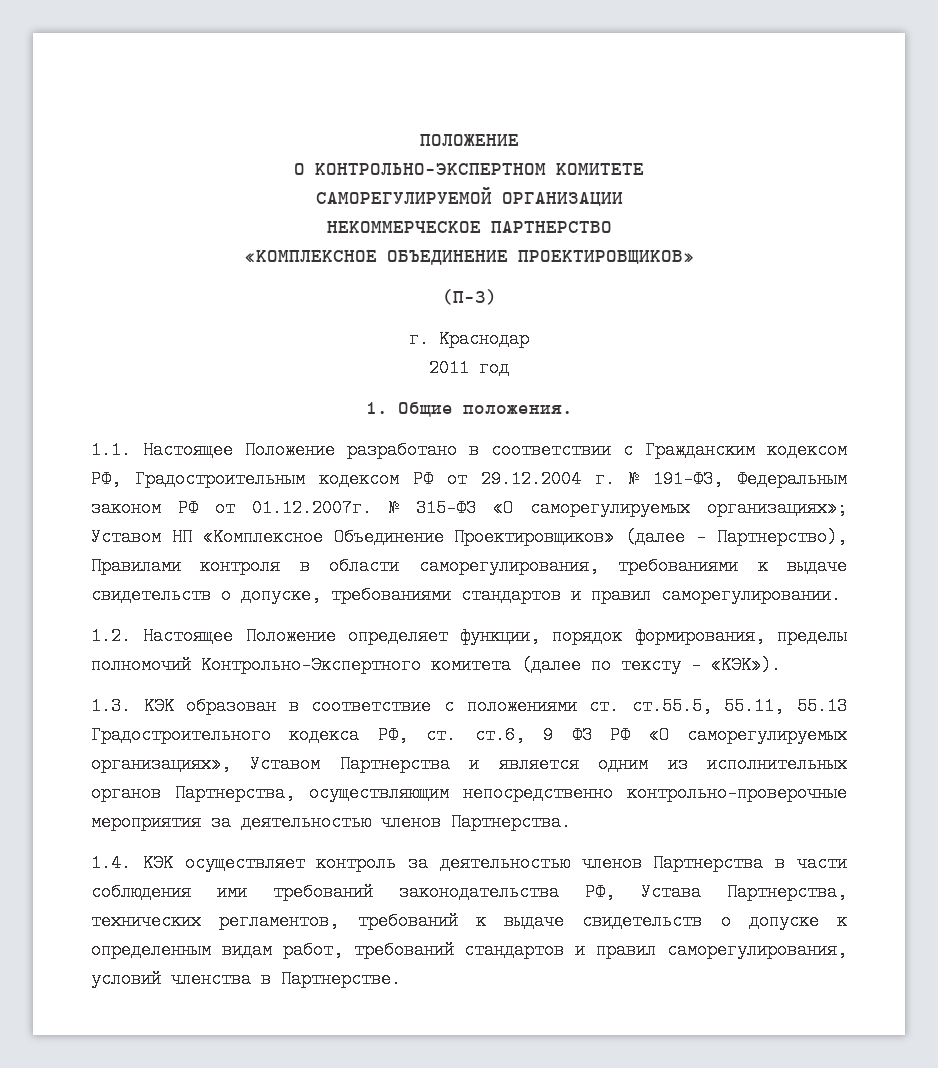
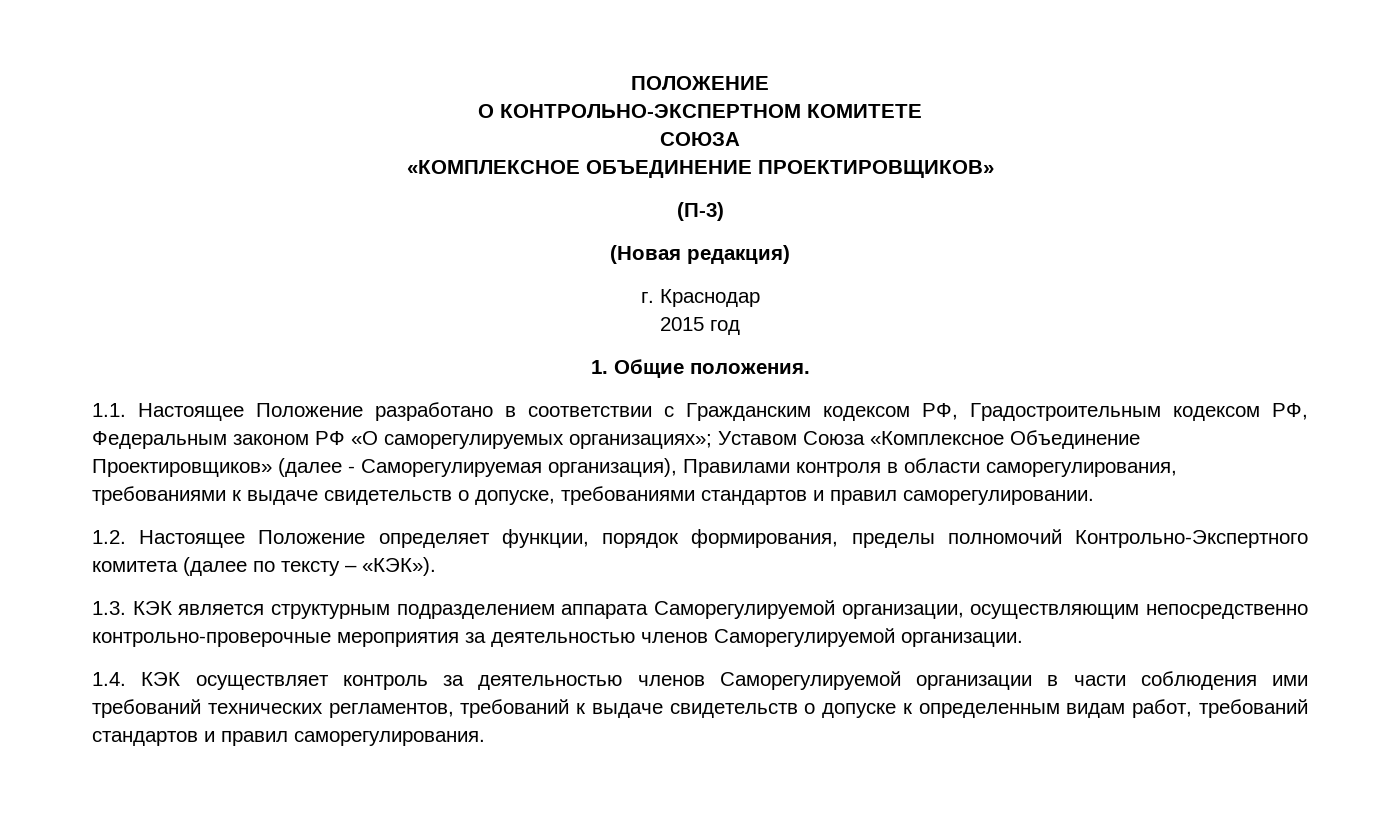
- САМОРЕГУЛИРУЕМОЙ ОРГАНИЗАЦИИ
- НЕКОММЕРЧЕСКОЕ ПАРТНЕРСТВО
+ СОЮЗА
+ (Новая редакция)
- 2011 год
+ 2015 год
- 1.1. Настоящее Положение разработано в соответствии с Гражданским кодексом РФ, Градостроительным кодексом РФ от 29.12.2004 г. № 191-ФЗ, Федеральным законом РФ от 01.12.2007г. № 315-ФЗ «О саморегулируемых организациях»; Уставом НП «Комплексное Объединение Проектировщиков» (далее - Партнерство), Правилами контроля в области саморегулирования, требованиями к выдаче свидетельств о допуске, требованиями стандартов и правил саморегулировании.
+ 1.1. Настоящее Положение разработано в соответствии с Гражданским кодексом РФ, Градостроительным кодексом РФ, Федеральным законом РФ «О саморегулируемых организациях»; Уставом Союза «Комплексное Объединение Проектировщиков» (далее - Саморегулируемая организация), Правилами контроля в области саморегулирования, требованиями к выдаче свидетельств о допуске, требованиями стандартов и правил саморегулировании.
- 1.3. КЭК образован в соответствие с положениями ст. ст.55.5, 55.11, 55.13 Градостроительного кодекса РФ, ст. ст.6, 9 ФЗ РФ «О саморегулируемых организациях», Уставом Партнерства и является одним из исполнительных органов Партнерства, осуществляющим непосредственно контрольно-проверочные мероприятия за деятельностью членов Партнерства.
+ 1.3. КЭК является структурным подразделением аппарата Саморегулируемой организации, осуществляющим непосредственно контрольно-проверочные мероприятия за деятельностью членов Саморегулируемой организации.
- 1.4. КЭК осуществляет контроль за деятельностью членов Партнерства в части соблюдения ими требований законодательства РФ, Устава Партнерства, технических регламентов, требований к выдаче свидетельств о допуске к определенным видам работ, требований стандартов и правил саморегулирования, условий членства в Партнерстве.
+ 1.4. КЭК осуществляет контроль за деятельностью членов Саморегулируемой организации в части соблюдения ими требований технических регламентов, требований к выдаче свидетельств о допуске к определенным видам работ, требований стандартов и правил саморегулирования.

